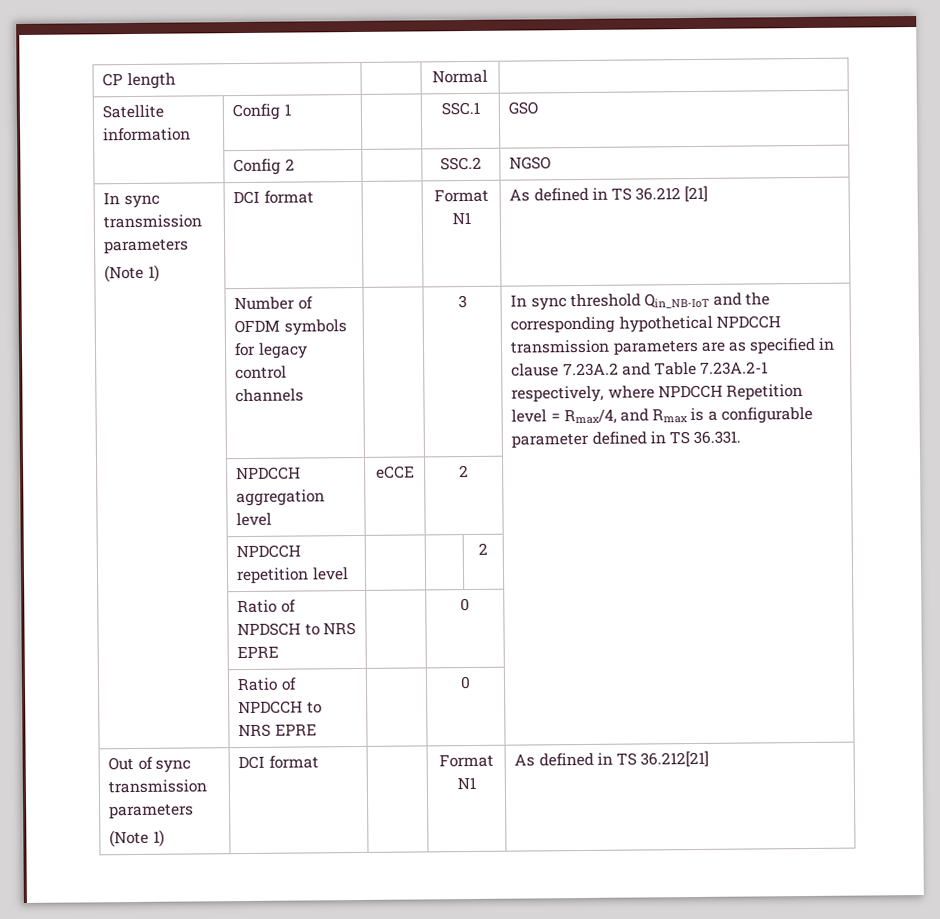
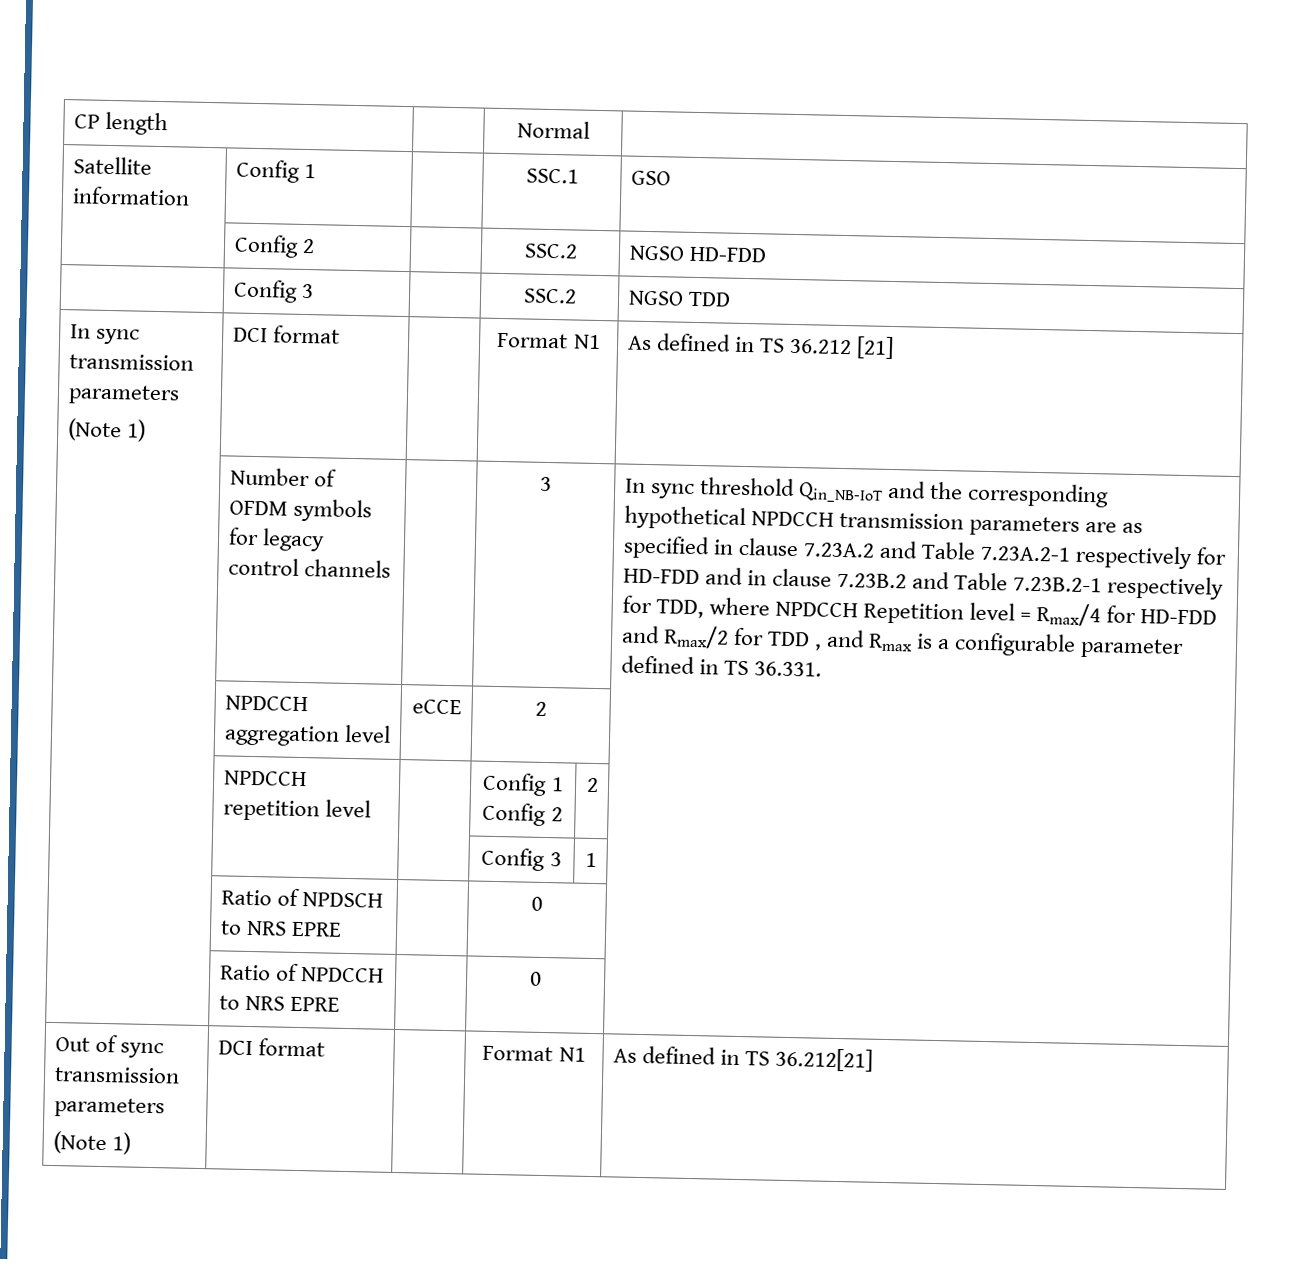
- | Config 2 | | SSC.2 | NGSO
+ | Config 2 | | SSC.2 | NGSO HD-FDD
+ | Config 3 | | SSC.2 | NGSO TDD
- In sync threshold Qin_NB-IoT and the corresponding hypothetical NPDCCH transmission parameters are as specified in clause 7.23A.2 and Table 7.23A.2-1 respectively, where NPDCCH Repetition level = Rmax/4, and Rmax is a configurable parameter defined in TS 36.331.
+ In sync threshold Qin_NB-IoT and the corresponding hypothetical NPDCCH transmission parameters are as specified in clause 7.23A.2 and Table 7.23A.2-1 respectively for HD-FDD and in clause 7.23B.2 and Table 7.23B.2-1 respectively for TDD, where NPDCCH Repetition level = Rmax/4 for HD-FDD and Rmax/2 for TDD , and Rmax is a configurable parameter defined in TS 36.331.
- | NPDCCH repetition level | | | 2 |
+ | NPDCCH repetition level | | Config 1 Config 2 | 2 |
+ | | | Config 3 | 1 |

